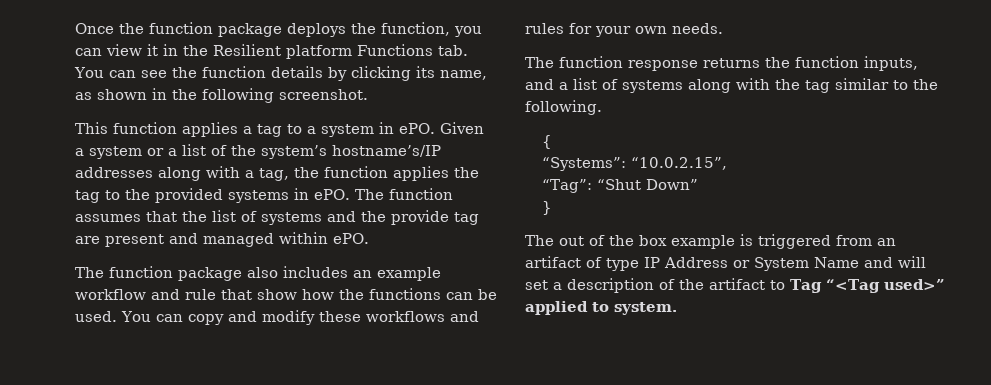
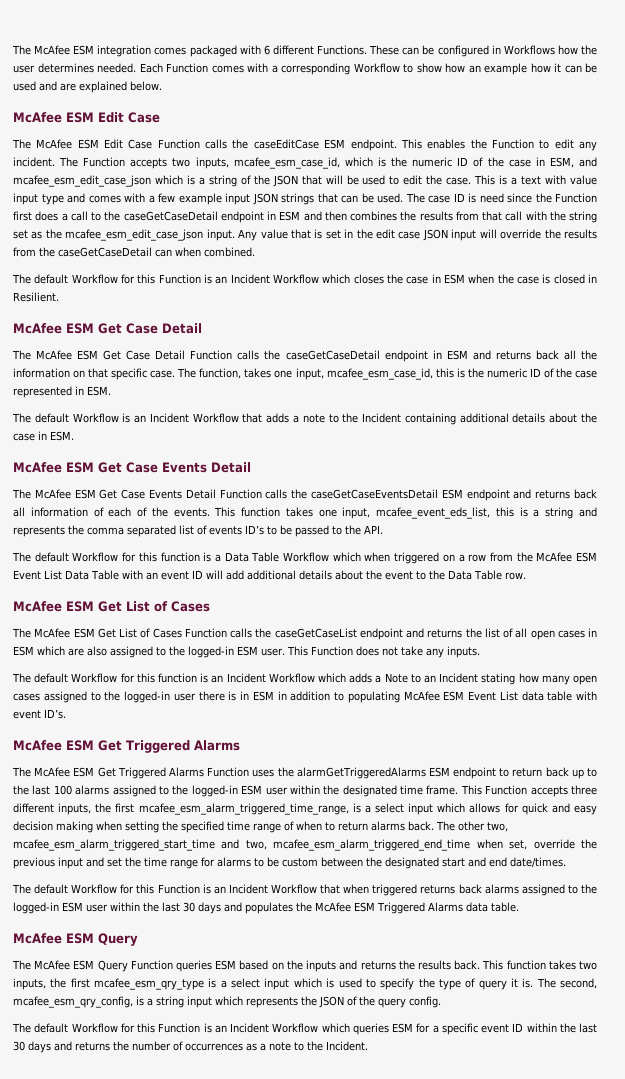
- Once the function package deploys the function, you can view it in the Resilient platform Functions tab. You can see the function details by clicking its name, as shown in the following screenshot.
- This function applies a tag to a system in ePO. Given a system or a list of the system’s hostname’s/IP addresses along with a tag, the function applies the tag to the provided systems in ePO. The function assumes that the list of systems and the provide tag are present and managed within ePO.
- The function package also includes an example workflow and rule that show how the functions can be used. You can copy and modify these workflows and rules for your own needs.
- The function response returns the function inputs, and a list of systems along with the tag similar to the following.
- {
- “Systems”: “10.0.2.15”,
- “Tag”: “Shut Down”
- }
- The out of the box example is triggered from an artifact of type IP Address or System Name and will set a description of the artifact to Tag “<Tag used>” applied to system.
+ The McAfee ESM integration comes packaged with 6 different Functions. These can be configured in Workflows how the user determines needed. Each Function comes with a corresponding Workflow to show how an example how it can be used and are explained below.
+ McAfee ESM Edit Case
+ The McAfee ESM Edit Case Function calls the caseEditCase ESM endpoint. This enables the Function to edit any incident. The Function accepts two inputs, mcafee_esm_case_id, which is the numeric ID of the case in ESM, and mcafee_esm_edit_case_json which is a string of the JSON that will be used to edit the case. This is a text with value input type and comes with a few example input JSON strings that can be used. The case ID is need since the Function first does a call to the caseGetCaseDetail endpoint in ESM and then combines the results from that call with the string set as the mcafee_esm_edit_case_json input. Any value that is set in the edit case JSON input will override the results from the caseGetCaseDetail can when combined.
+ The default Workflow for this Function is an Incident Workflow which closes the case in ESM when the case is closed in Resilient.
+ McAfee ESM Get Case Detail
+ The McAfee ESM Get Case Detail Function calls the caseGetCaseDetail endpoint in ESM and returns back all the information on that specific case. The function, takes one input, mcafee_esm_case_id, this is the numeric ID of the case represented in ESM.
+ The default Workflow is an Incident Workflow that adds a note to the Incident containing additional details about the case in ESM.
+ McAfee ESM Get Case Events Detail
+ The McAfee ESM Get Case Events Detail Function calls the caseGetCaseEventsDetail ESM endpoint and returns back all information of each of the events. This function takes one input, mcafee_event_eds_list, this is a string and represents the comma separated list of events ID’s to be passed to the API.
+ The default Workflow for this function is a Data Table Workflow which when triggered on a row from the McAfee ESM Event List Data Table with an event ID will add additional details about the event to the Data Table row.
+ McAfee ESM Get List of Cases
+ The McAfee ESM Get List of Cases Function calls the caseGetCaseList endpoint and returns the list of all open cases in ESM which are also assigned to the logged-in ESM user. This Function does not take any inputs.
+ The default Workflow for this function is an Incident Workflow which adds a Note to an Incident stating how many open cases assigned to the logged-in user there is in ESM in addition to populating McAfee ESM Event List data table with event ID’s.
+ McAfee ESM Get Triggered Alarms
+ The McAfee ESM Get Triggered Alarms Function uses the alarmGetTriggeredAlarms ESM endpoint to return back up to the last 100 alarms assigned to the logged-in ESM user within the designated time frame. This Function accepts three different inputs, the first mcafee_esm_alarm_triggered_time_range, is a select input which allows for quick and easy decision making when setting the specified time range of when to return alarms back. The other two, mcafee_esm_alarm_triggered_start_time and two, mcafee_esm_alarm_triggered_end_time when set, override the previous input and set the time range for alarms to be custom between the designated start and end date/times.
+ The default Workflow for this Function is an Incident Workflow that when triggered returns back alarms assigned to the logged-in ESM user within the last 30 days and populates the McAfee ESM Triggered Alarms data table.
+ McAfee ESM Query
+ The McAfee ESM Query Function queries ESM based on the inputs and returns the results back. This function takes two inputs, the first mcafee_esm_qry_type is a select input which is used to specify the type of query it is. The second, mcafee_esm_qry_config, is a string input which represents the JSON of the query config.
+ The default Workflow for this Function is an Incident Workflow which queries ESM for a specific event ID within the last 30 days and returns the number of occurrences as a note to the Incident.

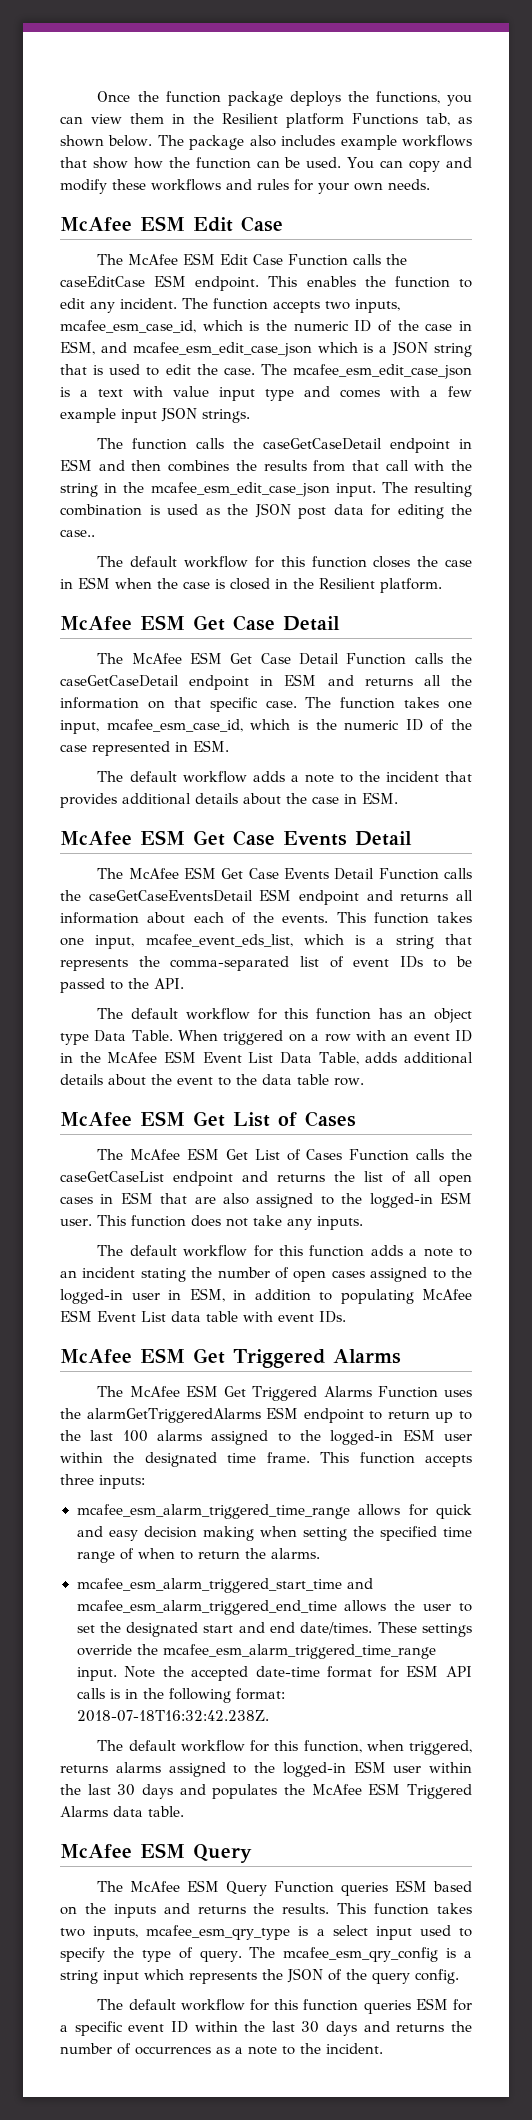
- The McAfee ESM integration comes packaged with 6 different Functions. These can be configured in Workflows how the user determines needed. Each Function comes with a corresponding Workflow to show how an example how it can be used and are explained below.
+ Once the function package deploys the functions, you can view them in the Resilient platform Functions tab, as shown below. The package also includes example workflows that show how the function can be used. You can copy and modify these workflows and rules for your own needs.
- This enables the Function to edit any incident.
+ This enables the function to edit any incident.
- The Function accepts two inputs, mcafee_esm_case_id, which is the numeric ID of the case in ESM, and mcafee_esm_edit_case_json which is a string of the JSON that will be used to edit the case.
+ The function accepts two inputs, mcafee_esm_case_id, which is the numeric ID of the case in ESM, and mcafee_esm_edit_case_json which is a JSON string that is used to edit the case.
- This is a text with value input type and comes with a few example input JSON strings that can be used. The case ID is need since the Function first does a call to the caseGetCaseDetail endpoint in ESM and then combines the results from that call with the string set as the mcafee_esm_edit_case_json input.
+ The mcafee_esm_edit_case_json is a text with value input type and comes with a few example input JSON strings.
+ The function calls the caseGetCaseDetail endpoint in ESM and then combines the results from that call with the string in the mcafee_esm_edit_case_json input.
- Any value that is set in the edit case JSON input will override the results from the caseGetCaseDetail can when combined.
- The default Workflow for this Function is an Incident Workflow which closes the case in ESM when the case is closed in Resilient.
+ The resulting combination is used as the JSON post data for editing the case..
+ The default workflow for this function closes the case in ESM when the case is closed in the Resilient platform.
- The McAfee ESM Get Case Detail Function calls the caseGetCaseDetail endpoint in ESM and returns back all the information on that specific case.
+ The McAfee ESM Get Case Detail Function calls the caseGetCaseDetail endpoint in ESM and returns all the information on that specific case.
- The function, takes one input, mcafee_esm_case_id, this is the numeric ID of the case represented in ESM.
+ The function takes one input, mcafee_esm_case_id, which is the numeric ID of the case represented in ESM.
- The default Workflow is an Incident Workflow that adds a note to the Incident containing additional details about the case in ESM.
+ The default workflow adds a note to the incident that provides additional details about the case in ESM.
- The McAfee ESM Get Case Events Detail Function calls the caseGetCaseEventsDetail ESM endpoint and returns back all information of each of the events.
+ The McAfee ESM Get Case Events Detail Function calls the caseGetCaseEventsDetail ESM endpoint and returns all information about each of the events.
- This function takes one input, mcafee_event_eds_list, this is a string and represents the comma separated list of events ID’s to be passed to the API.
+ This function takes one input, mcafee_event_eds_list, which is a string that represents the comma-separated list of event IDs to be passed to the API.
- The default Workflow for this function is a Data Table Workflow which when triggered on a row from the McAfee ESM Event List Data Table with an event ID will add additional details about the event to the Data Table row.
+ The default workflow for this function has an object type Data Table. When triggered on a row with an event ID in the McAfee ESM Event List Data Table, adds additional details about the event to the data table row.
- The McAfee ESM Get List of Cases Function calls the caseGetCaseList endpoint and returns the list of all open cases in ESM which are also assigned to the logged-in ESM user.
+ The McAfee ESM Get List of Cases Function calls the caseGetCaseList endpoint and returns the list of all open cases in ESM that are also assigned to the logged-in ESM user.
- This Function does not take any inputs.
+ This function does not take any inputs.
- The default Workflow for this function is an Incident Workflow which adds a Note to an Incident stating how many open cases assigned to the logged-in user there is in ESM in addition to populating McAfee ESM Event List data table with event ID’s.
+ The default workflow for this function adds a note to an incident stating the number of open cases assigned to the logged-in user in ESM, in addition to populating McAfee ESM Event List data table with event IDs.
- The McAfee ESM Get Triggered Alarms Function uses the alarmGetTriggeredAlarms ESM endpoint to return back up to the last 100 alarms assigned to the logged-in ESM user within the designated time frame.
+ The McAfee ESM Get Triggered Alarms Function uses the alarmGetTriggeredAlarms ESM endpoint to return up to the last 100 alarms assigned to the logged-in ESM user within the designated time frame.
- This Function accepts three different inputs, the first mcafee_esm_alarm_triggered_time_range, is a select input which allows for quick and easy decision making when setting the specified time range of when to return alarms back. The other two, mcafee_esm_alarm_triggered_start_time and two, mcafee_esm_alarm_triggered_end_time when set, override the previous input and set the time range for alarms to be custom between the designated start and end date/times.
- The default Workflow for this Function is an Incident Workflow that when triggered returns back alarms assigned to the logged-in ESM user within the last 30 days and populates the McAfee ESM Triggered Alarms data table.
+ This function accepts three inputs:
+ mcafee_esm_alarm_triggered_time_range allows for quick and easy decision making when setting the specified time range of when to return the alarms.
+ mcafee_esm_alarm_triggered_start_time and mcafee_esm_alarm_triggered_end_time allows the user to set the designated start and end date/times. These settings override the mcafee_esm_alarm_triggered_time_range input. Note the accepted date-time format for ESM API calls is in the following format: 2018-07-18T16:32:42.238Z.
+ The default workflow for this function, when triggered, returns alarms assigned to the logged-in ESM user within the last 30 days and populates the McAfee ESM Triggered Alarms data table.
- The McAfee ESM Query Function queries ESM based on the inputs and returns the results back.
+ The McAfee ESM Query Function queries ESM based on the inputs and returns the results.
- This function takes two inputs, the first mcafee_esm_qry_type is a select input which is used to specify the type of query it is. The second, mcafee_esm_qry_config, is a string input which represents the JSON of the query config.
+ This function takes two inputs, mcafee_esm_qry_type is a select input used to specify the type of query. The mcafee_esm_qry_config is a string input which represents the JSON of the query config.
- The default Workflow for this Function is an Incident Workflow which queries ESM for a specific event ID within the last 30 days and returns the number of occurrences as a note to the Incident.
+ The default workflow for this function queries ESM for a specific event ID within the last 30 days and returns the number of occurrences as a note to the incident.

